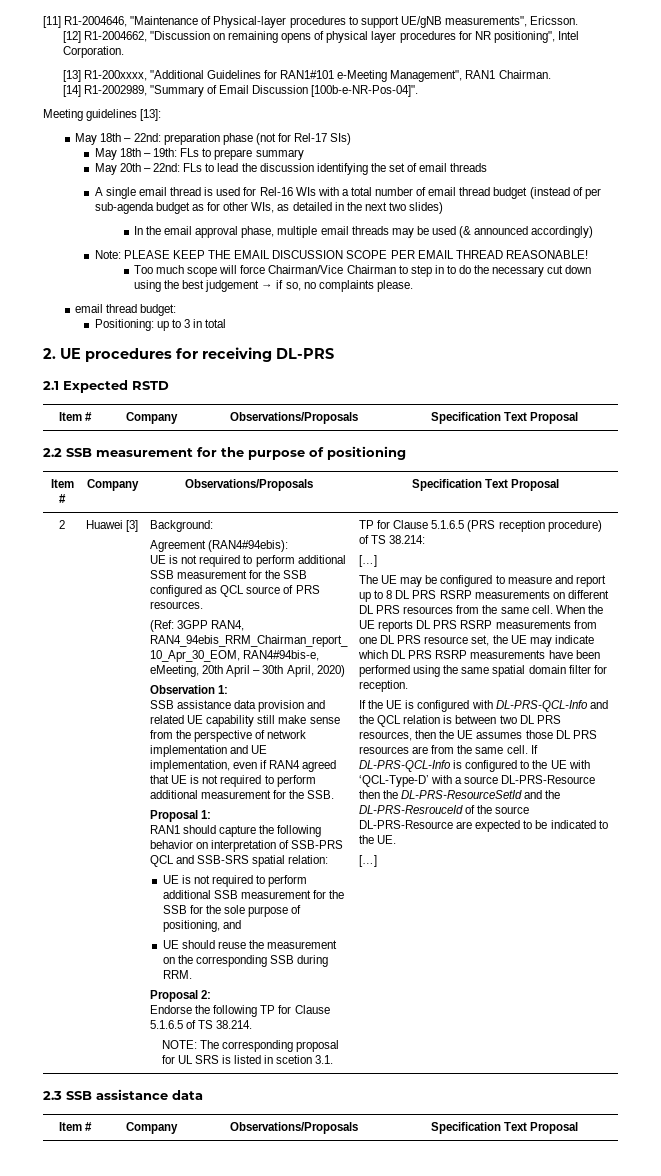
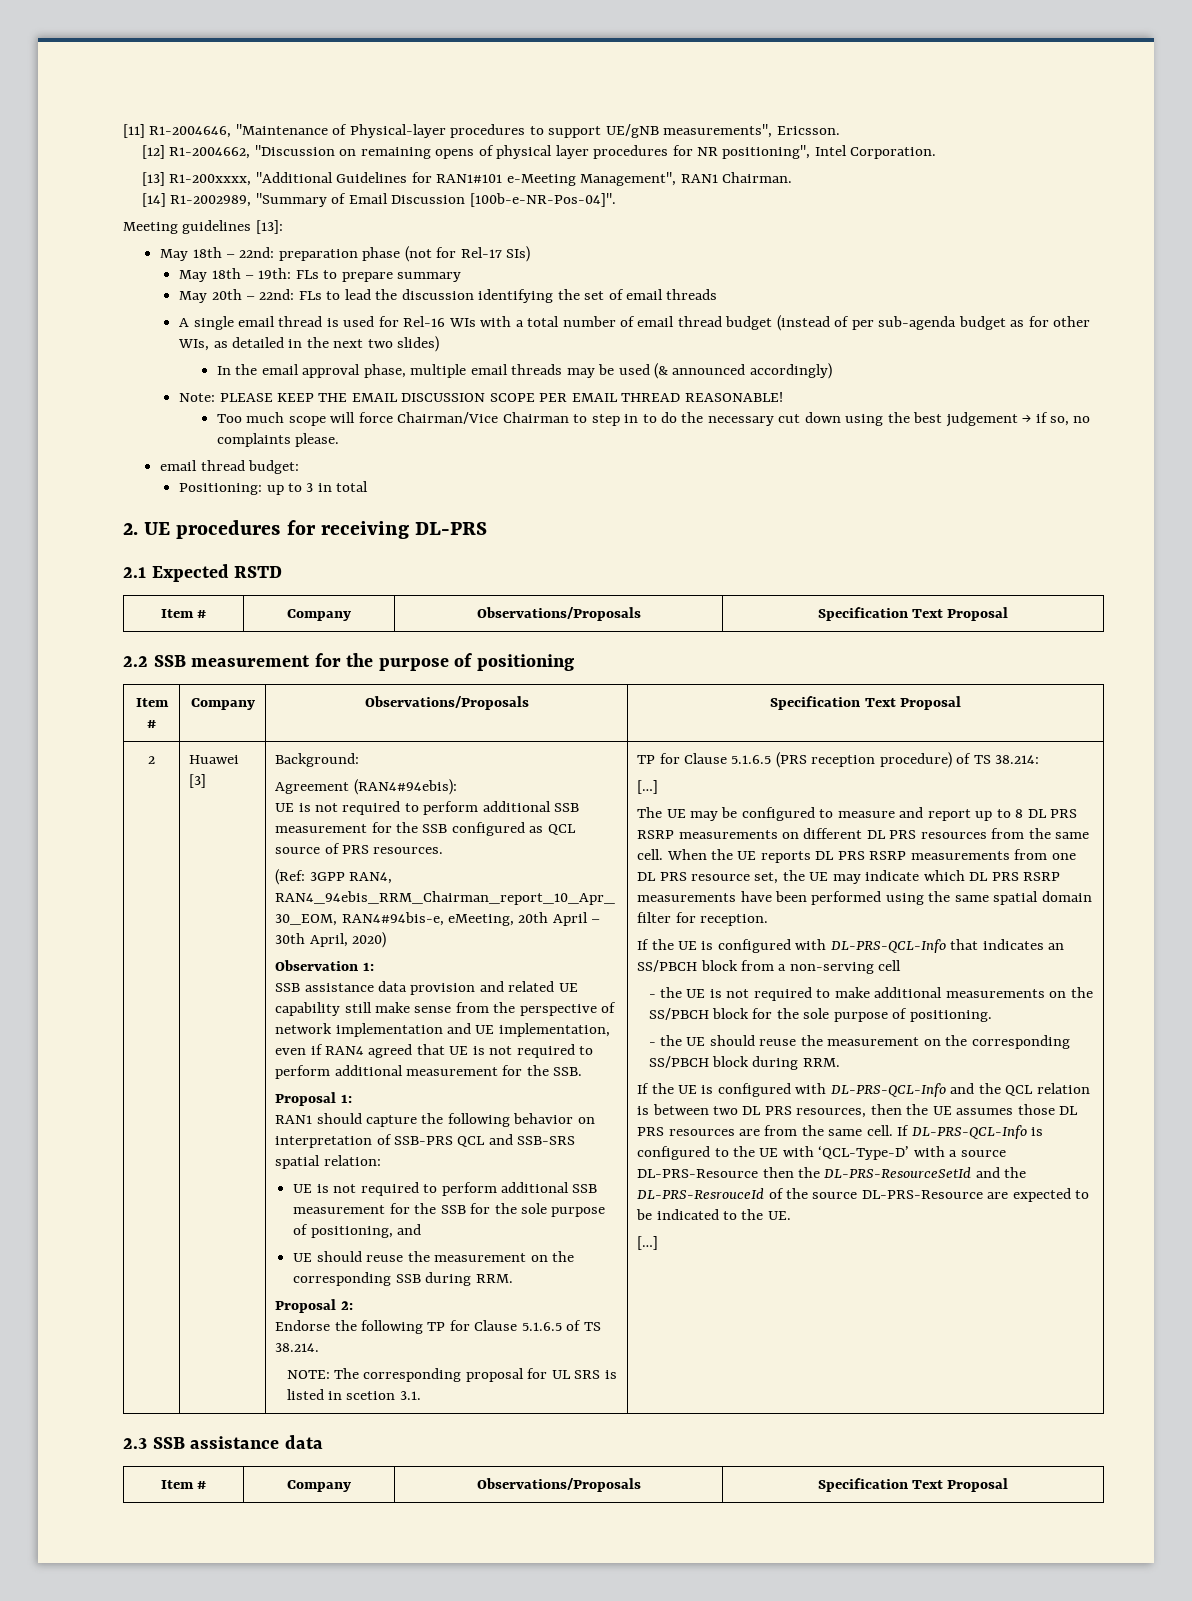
+ If the UE is configured with DL-PRS-QCL-Info that indicates an SS/PBCH block from a non-serving cell
+ - the UE is not required to make additional measurements on the SS/PBCH block for the sole purpose of positioning.
+ - the UE should reuse the measurement on the corresponding SS/PBCH block during RRM.

